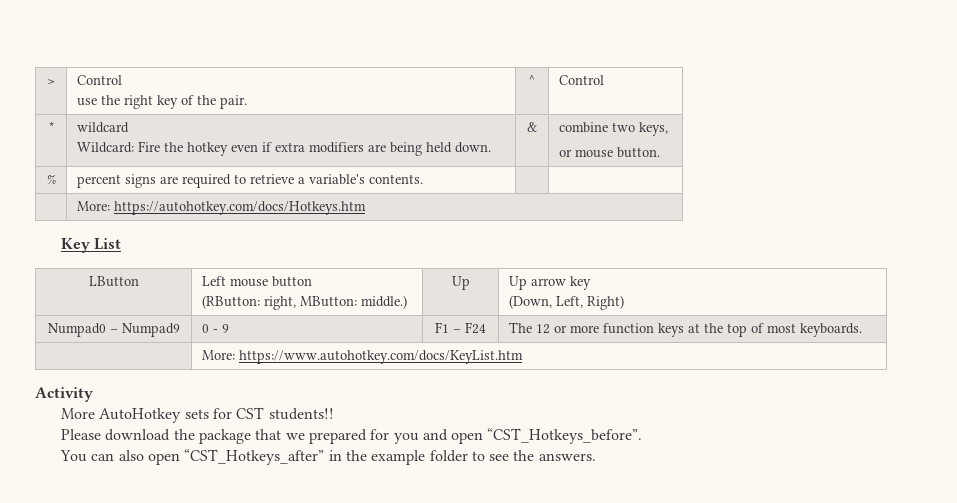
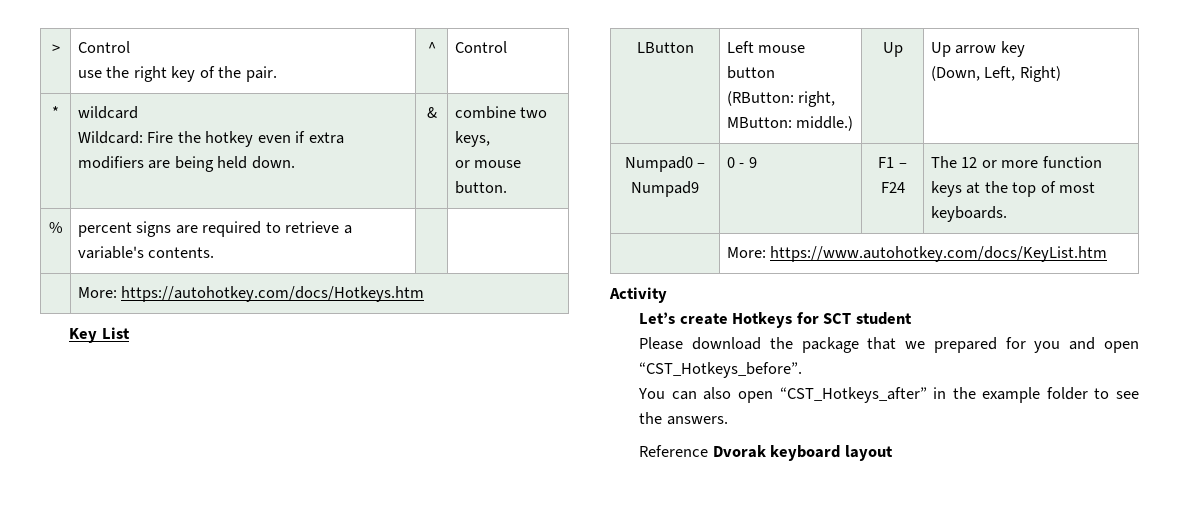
- More AutoHotkey sets for CST students!!
+ Let’s create Hotkeys for SCT student
+ Reference Dvorak keyboard layout

